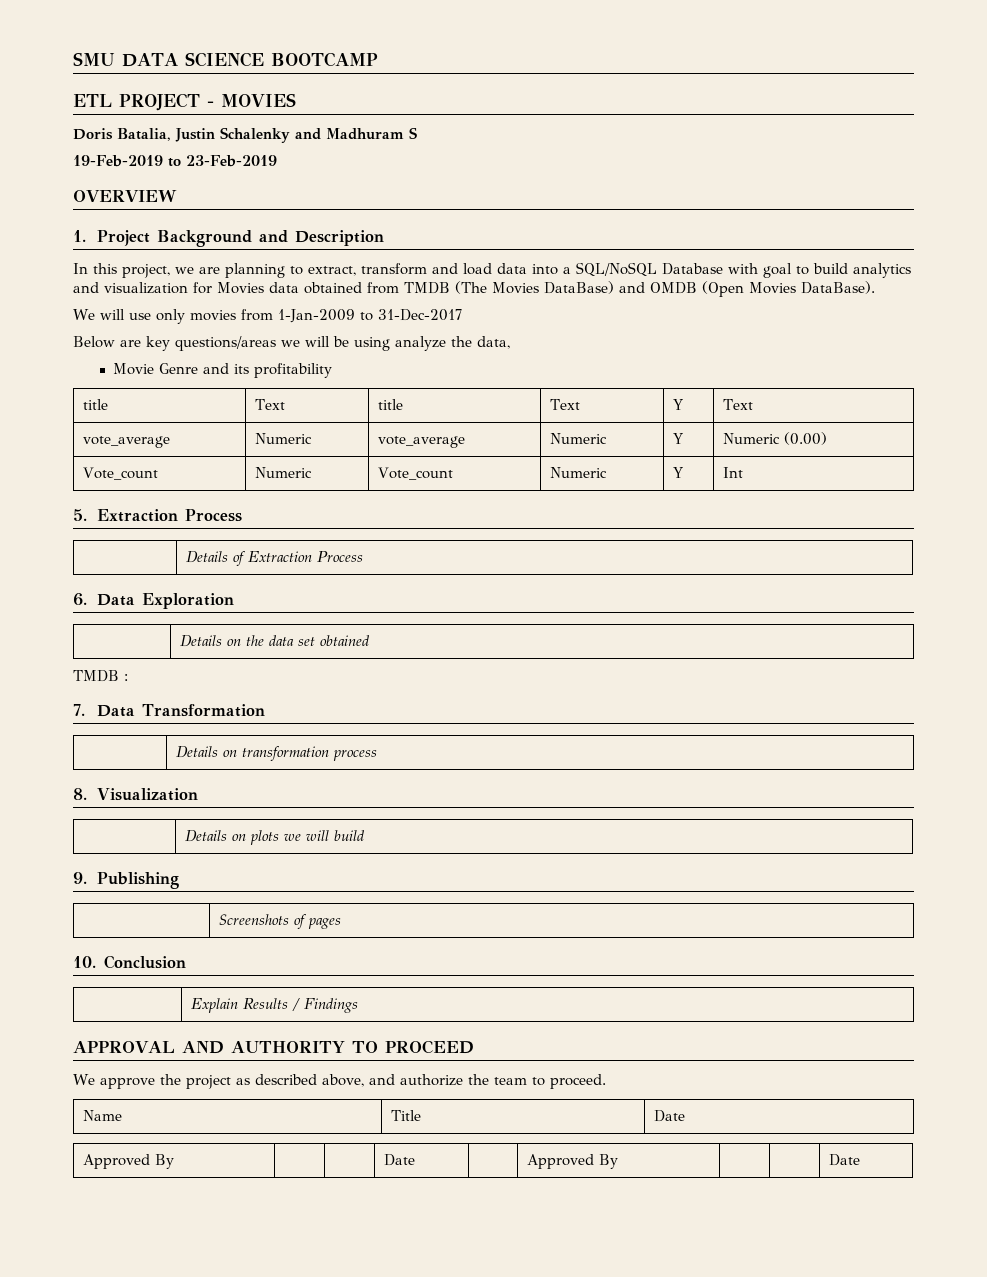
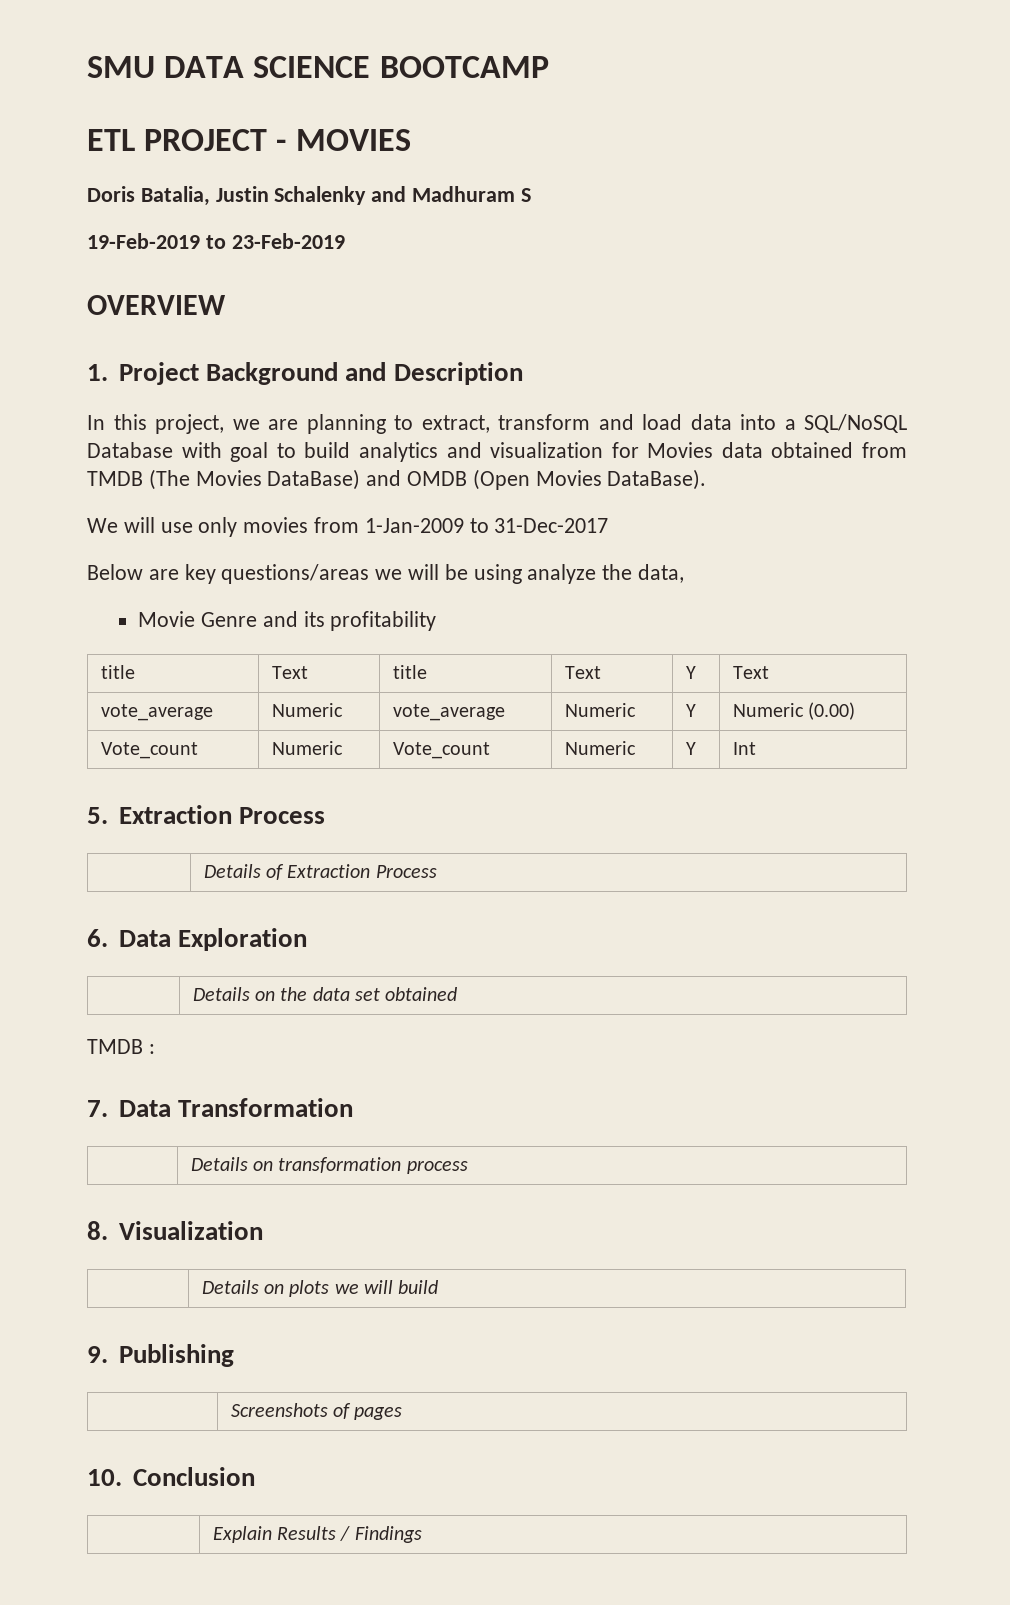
- APPROVAL AND AUTHORITY TO PROCEED
- We approve the project as described above, and authorize the team to proceed.
- Name | Title | Date
- Approved By | | | Date | | Approved By | | | Date

